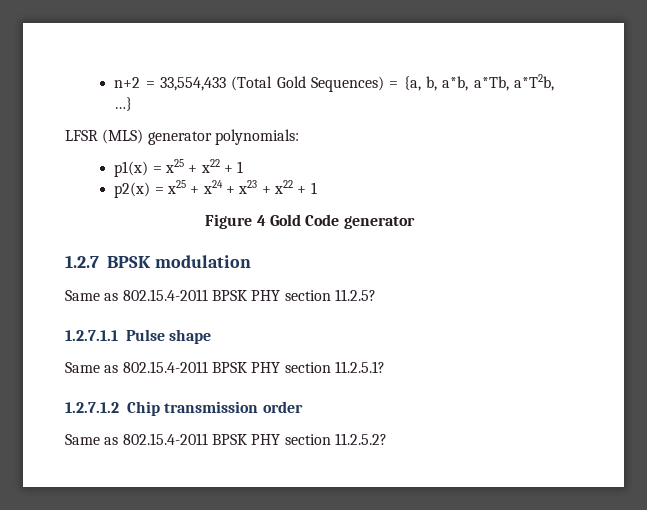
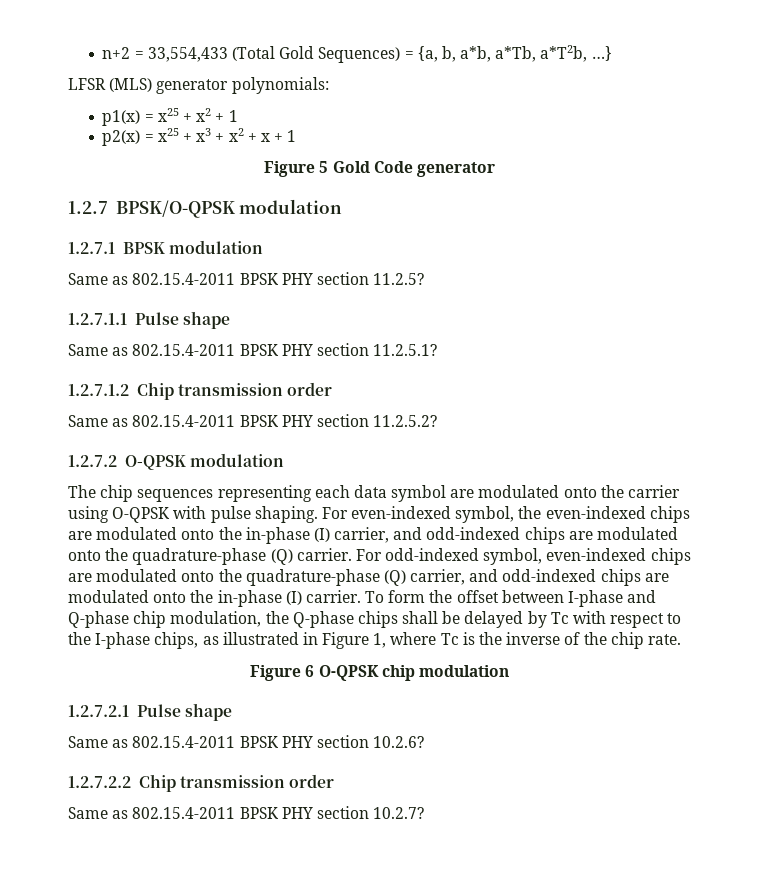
- p1(x) = x25 + x22 + 1
+ p1(x) = x25 + x2 + 1
- p2(x) = x25 + x24 + x23 + x22 + 1
+ p2(x) = x25 + x3 + x2 + x + 1
- Figure 4 Gold Code generator
+ Figure 5 Gold Code generator
- 1.2.7 BPSK modulation
+ 1.2.7 BPSK/O-QPSK modulation
+ 1.2.7.1 BPSK modulation
+ 1.2.7.2 O-QPSK modulation
+ The chip sequences representing each data symbol are modulated onto the carrier using O-QPSK with pulse shaping. For even-indexed symbol, the even-indexed chips are modulated onto the in-phase (I) carrier, and odd-indexed chips are modulated onto the quadrature-phase (Q) carrier. For odd-indexed symbol, even-indexed chips are modulated onto the quadrature-phase (Q) carrier, and odd-indexed chips are modulated onto the in-phase (I) carrier. To form the offset between I-phase and Q-phase chip modulation, the Q-phase chips shall be delayed by Tc with respect to the I-phase chips, as illustrated in Figure 1, where Tc is the inverse of the chip rate.
+ Figure 6 O-QPSK chip modulation
+ 1.2.7.2.1 Pulse shape
+ Same as 802.15.4-2011 BPSK PHY section 10.2.6?
+ 1.2.7.2.2 Chip transmission order
+ Same as 802.15.4-2011 BPSK PHY section 10.2.7?

